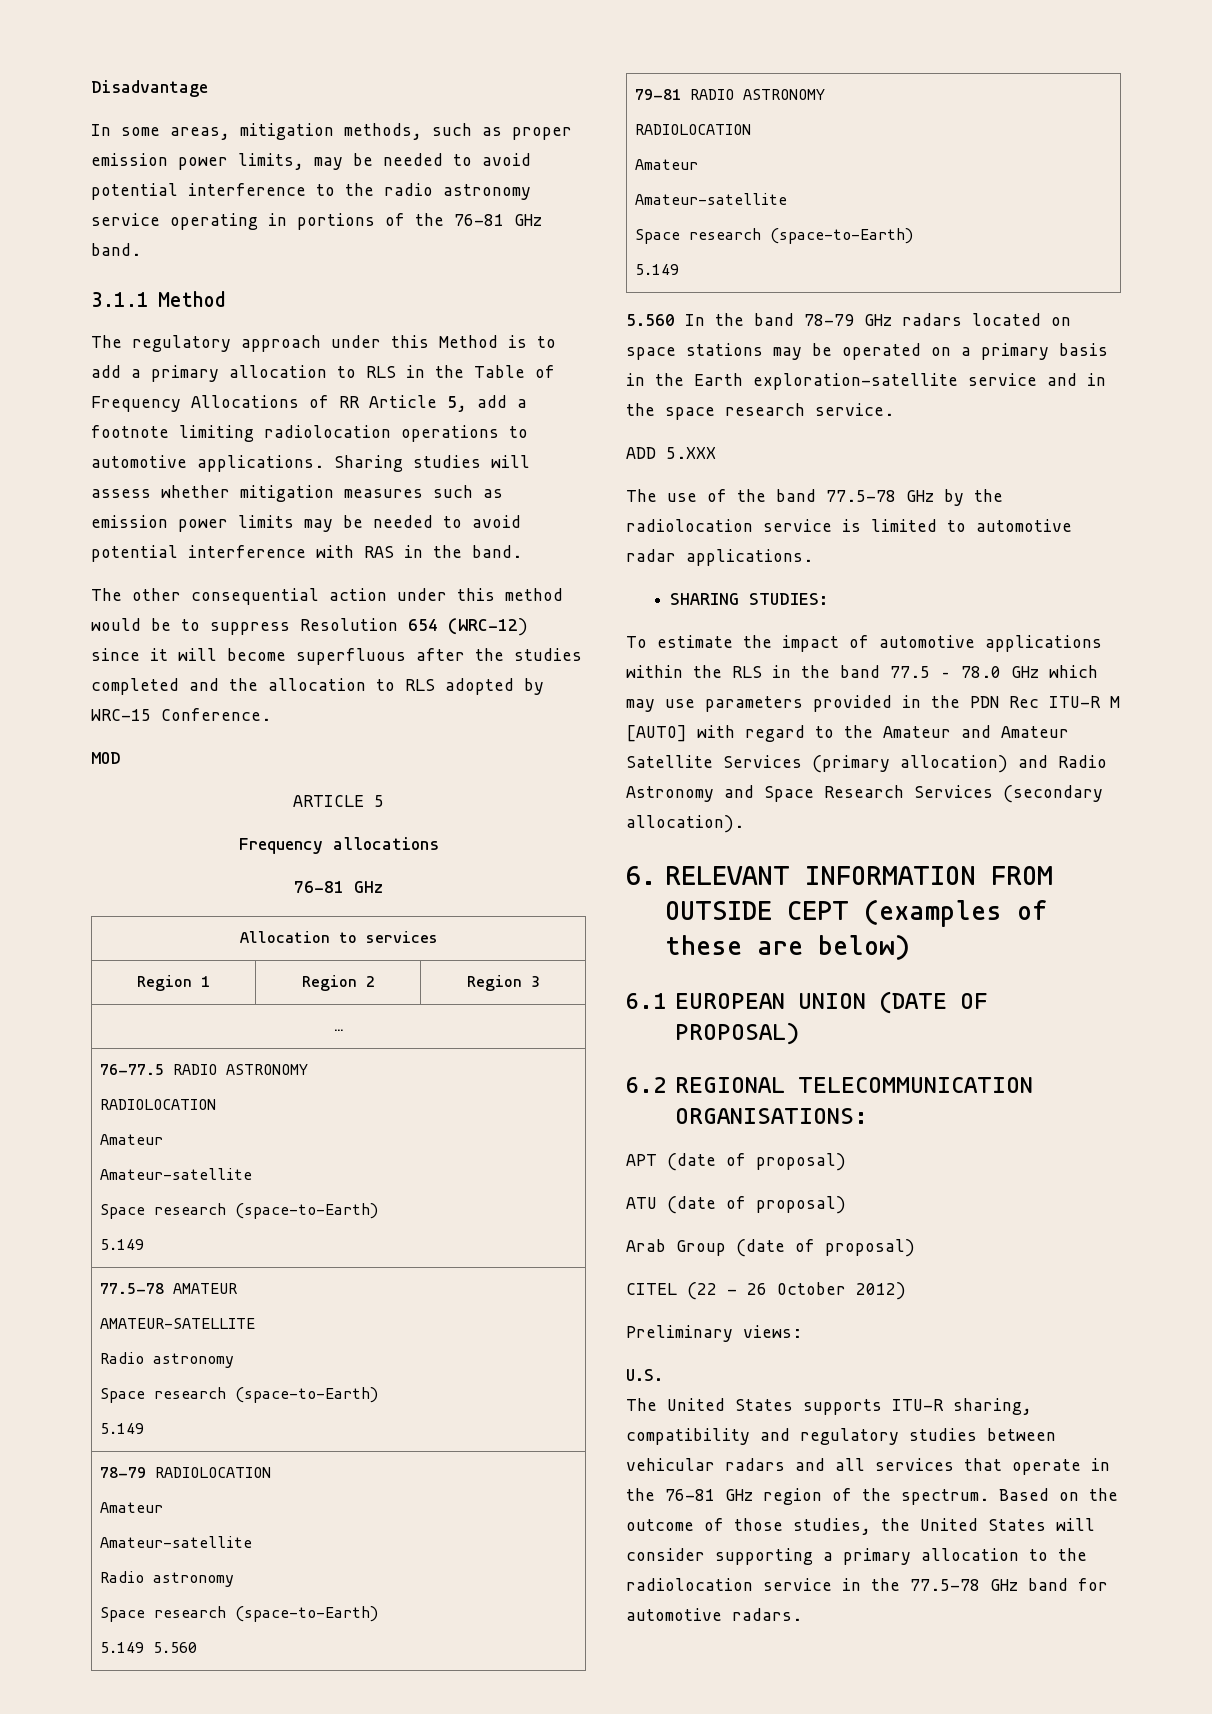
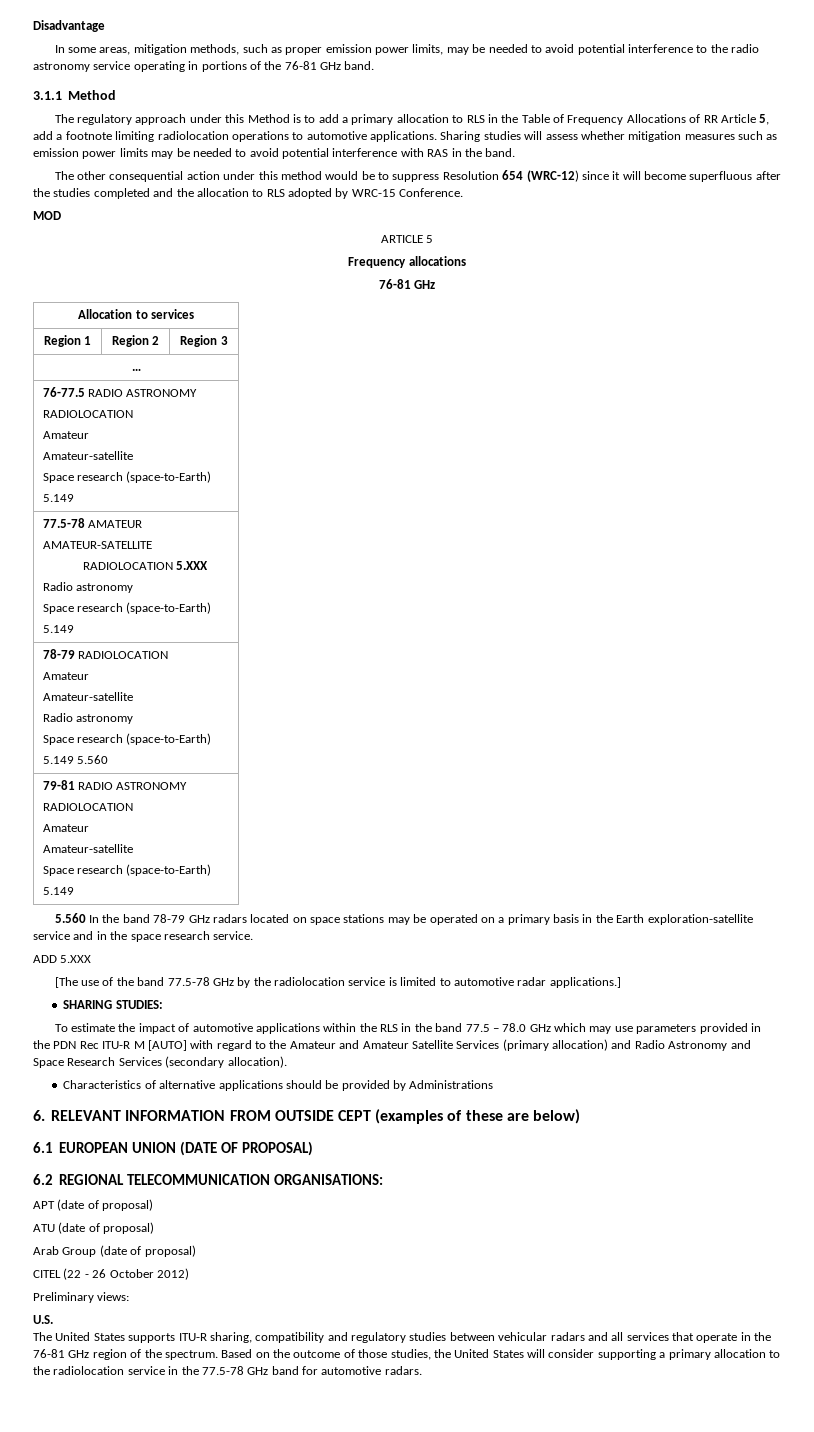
  77.5-78 AMATEUR
  AMATEUR-SATELLITE
+ RADIOLOCATION 5.XXX
- The use of the band 77.5-78 GHz by the radiolocation service is limited to automotive radar applications.
+ [The use of the band 77.5-78 GHz by the radiolocation service is limited to automotive radar applications.]
+ Characteristics of alternative applications should be provided by Administrations

